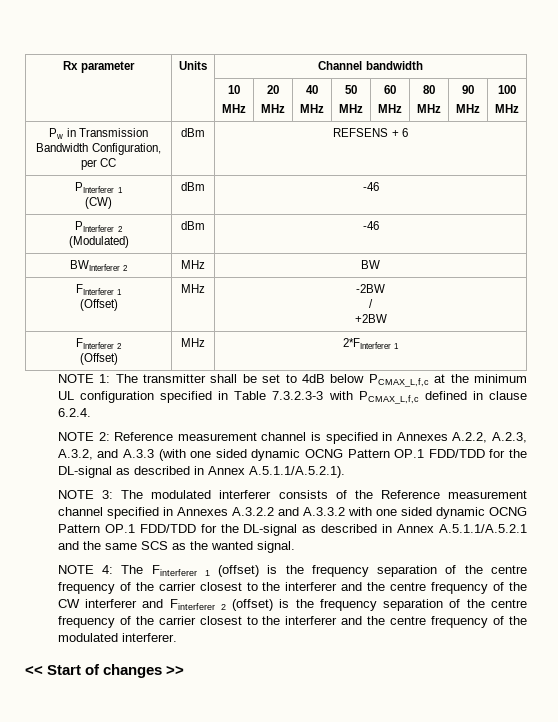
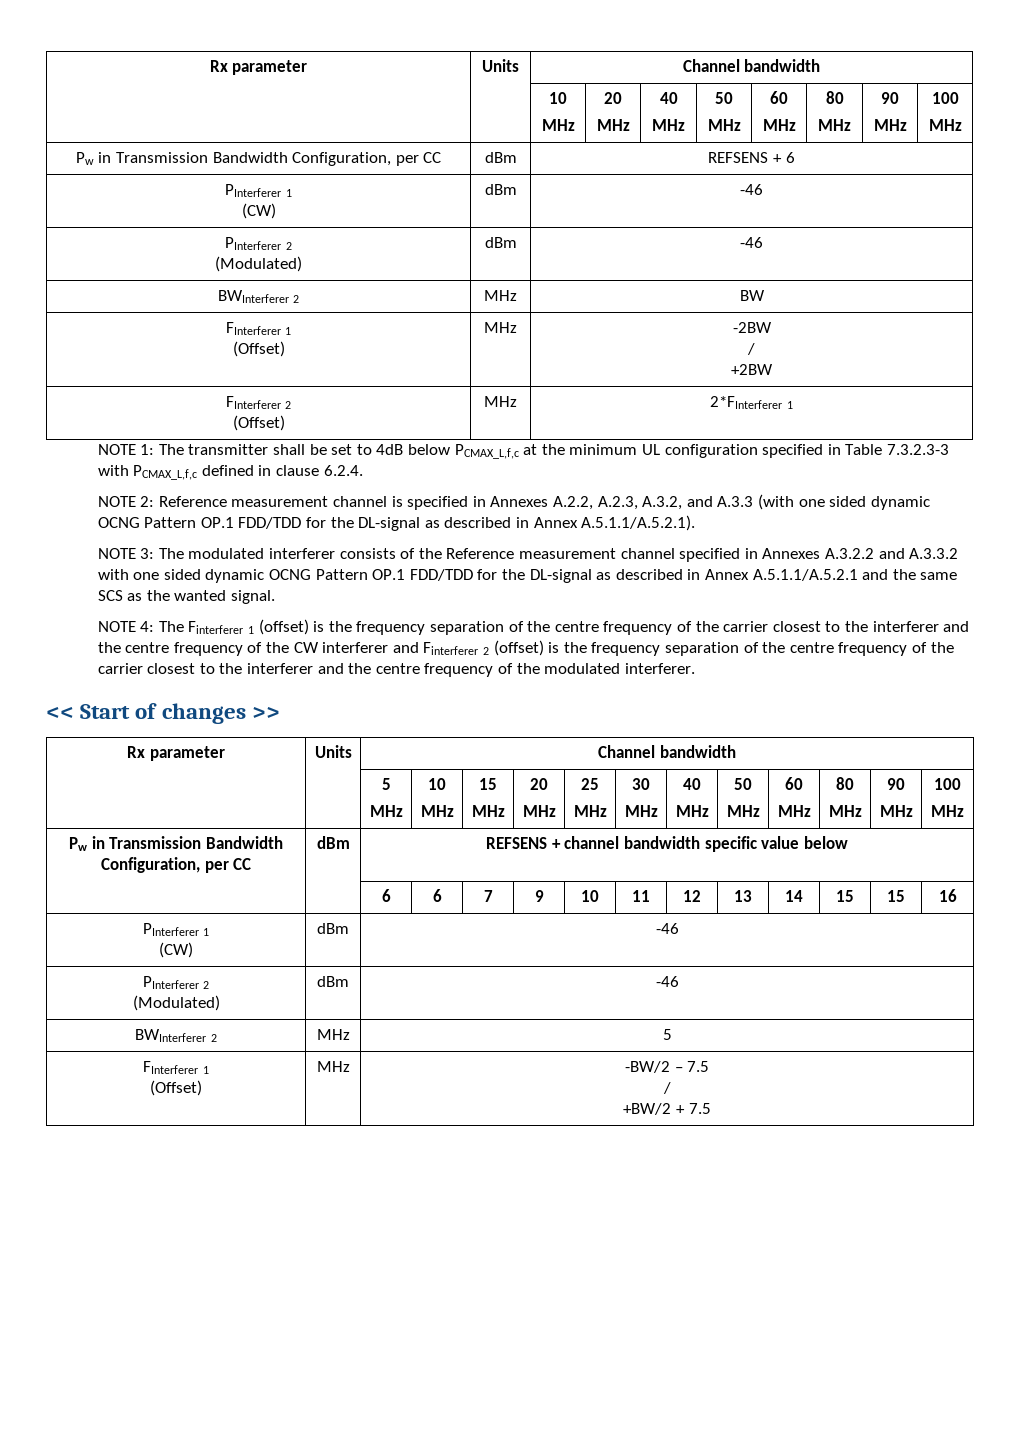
  << Start of changes >>
+ Rx parameter | Units | Channel bandwidth
+ | | 5
+ MHz | 10
+ MHz | 15
+ MHz | 20
+ MHz | 25
+ MHz | 30
+ MHz | 40
+ MHz | 50
+ MHz | 60
+ MHz | 80
+ MHz | 90
+ MHz | 100
+ MHz
+ Pw in Transmission Bandwidth Configuration, per CC | dBm | REFSENS + channel bandwidth specific value below
+ | | 6 | 6 | 7 | 9 | 10 | 11 | 12 | 13 | 14 | 15 | 15 | 16
+ PInterferer 1
+ (CW) | dBm | -46
+ PInterferer 2
+ (Modulated) | dBm | -46
+ BWInterferer 2 | MHz | 5
+ FInterferer 1
+ (Offset) | MHz | -BW/2 – 7.5
+ /
+ +BW/2 + 7.5

